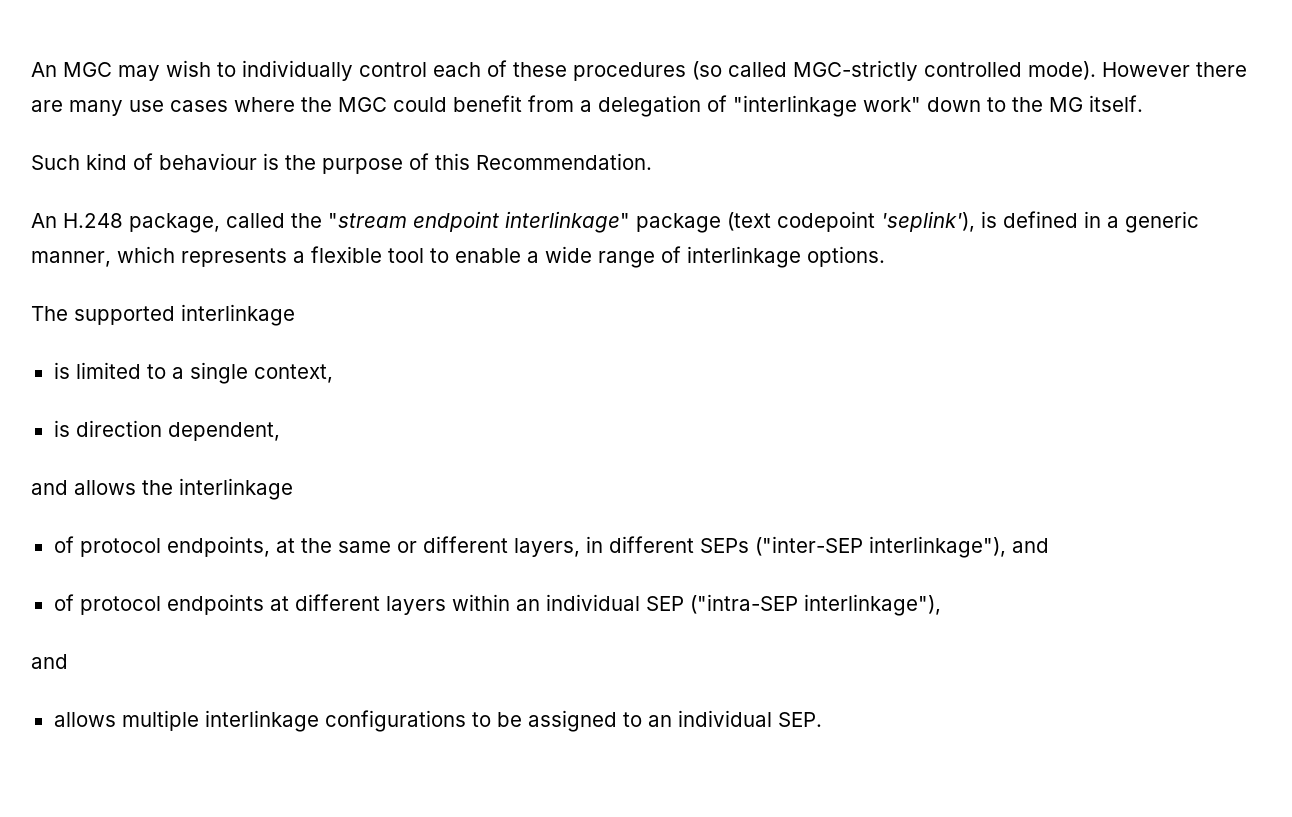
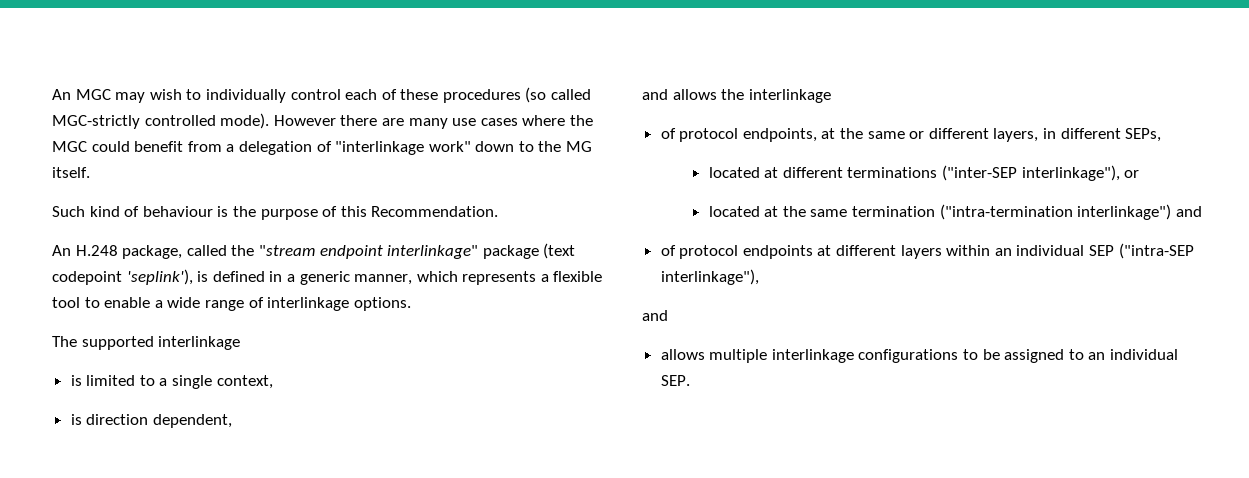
- of protocol endpoints, at the same or different layers, in different SEPs ("inter-SEP interlinkage"), and
+ of protocol endpoints, at the same or different layers, in different SEPs,
+ located at different terminations ("inter-SEP interlinkage"), or
+ located at the same termination ("intra-termination interlinkage") and

